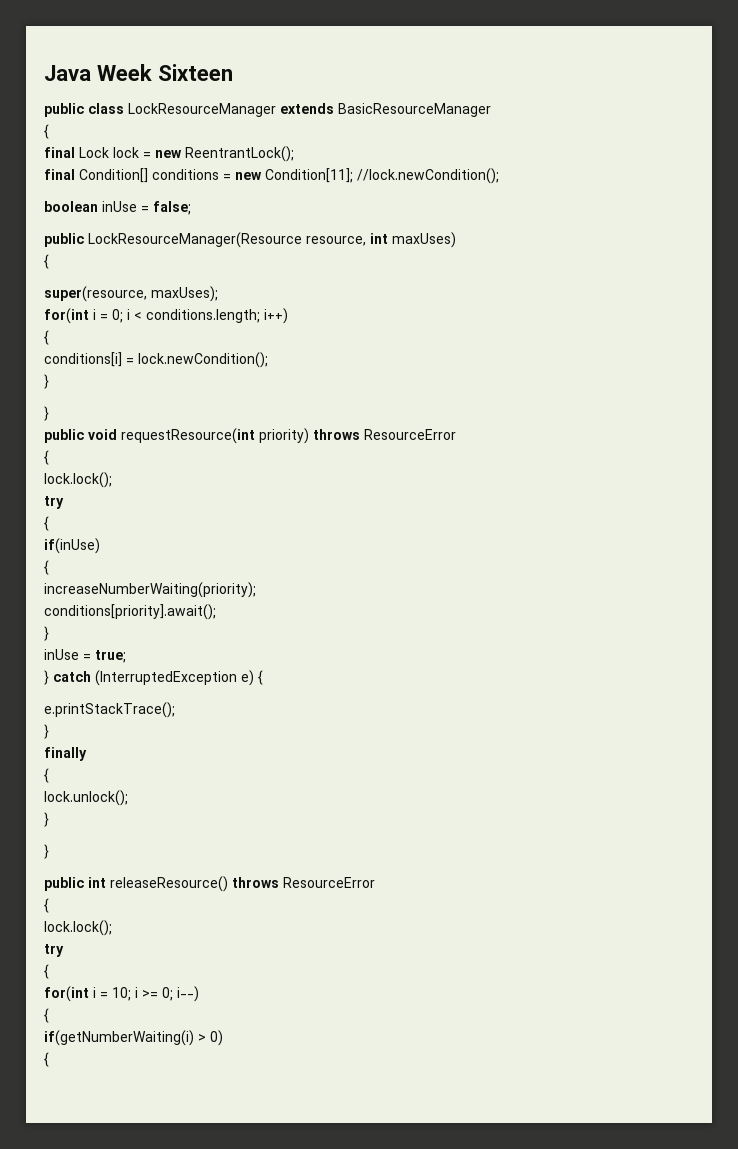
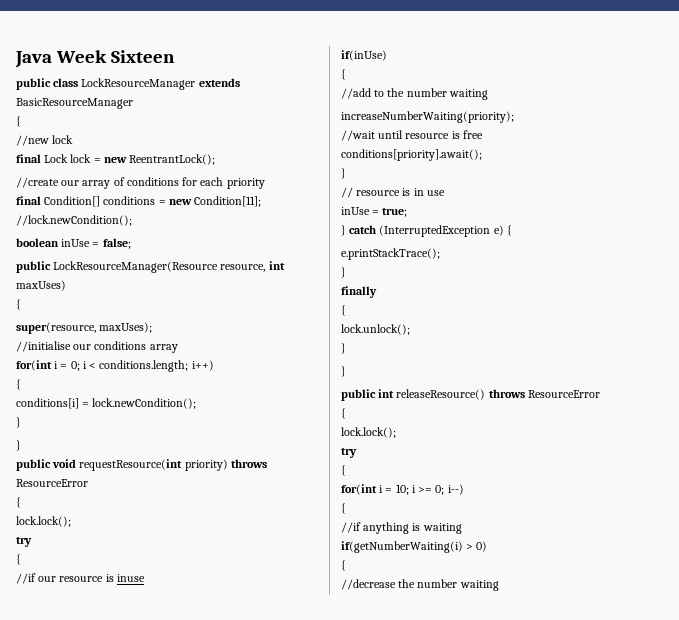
+ //new lock
+ //create our array of conditions for each priority
+ //initialise our conditions array
+ //if our resource is inuse
  if(inUse)
  {
+ //add to the number waiting
  increaseNumberWaiting(priority);
+ //wait until resource is free
  conditions[priority].await();
  }
+ // resource is in use
+ //if anything is waiting
+ //decrease the number waiting

